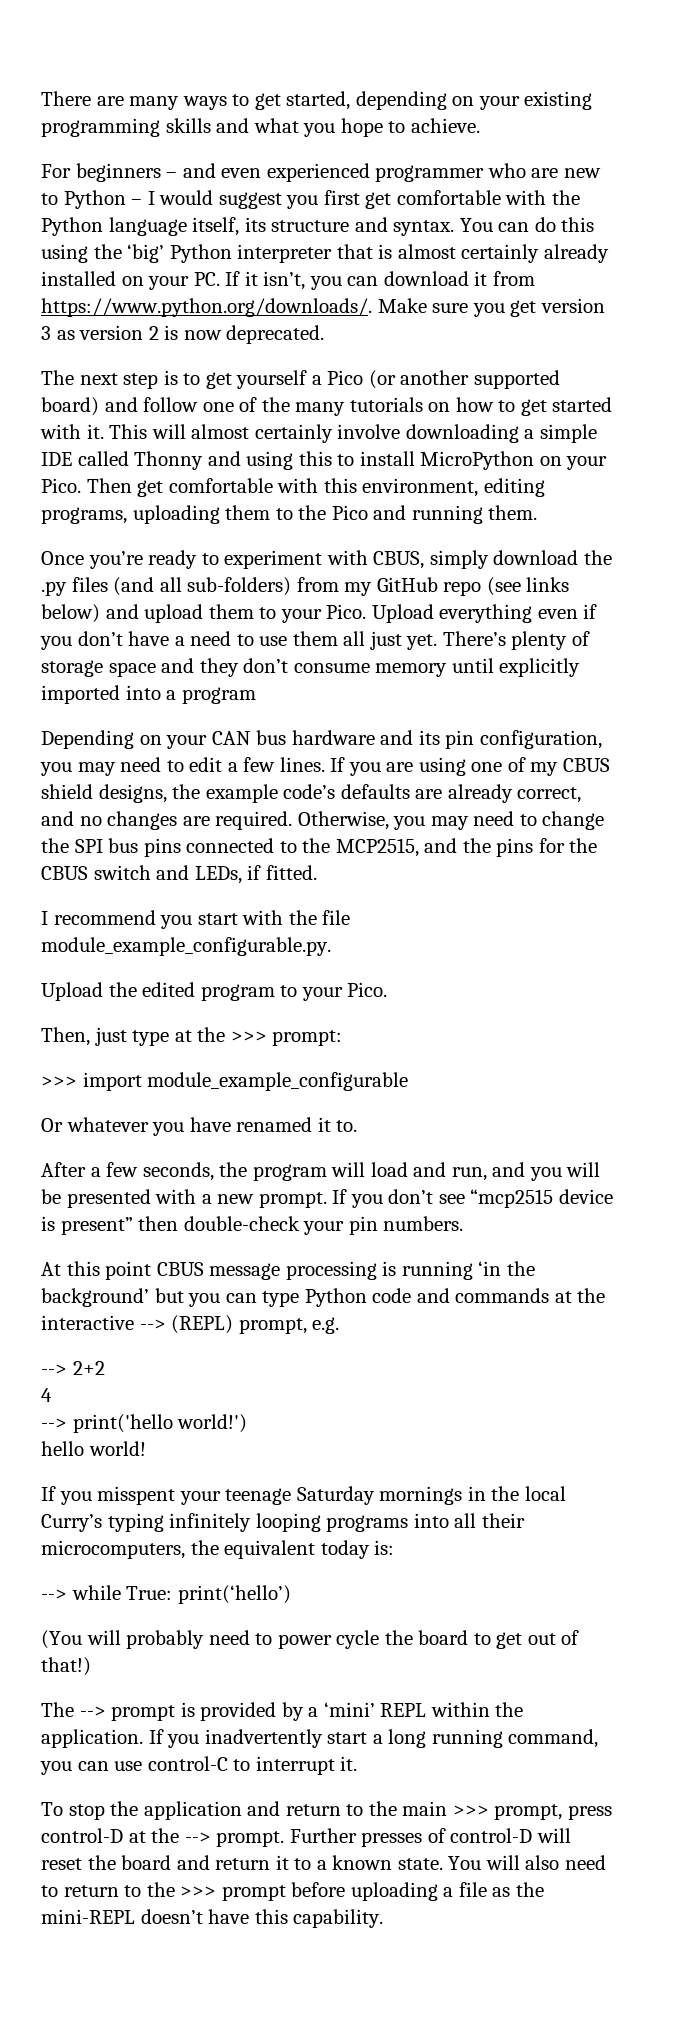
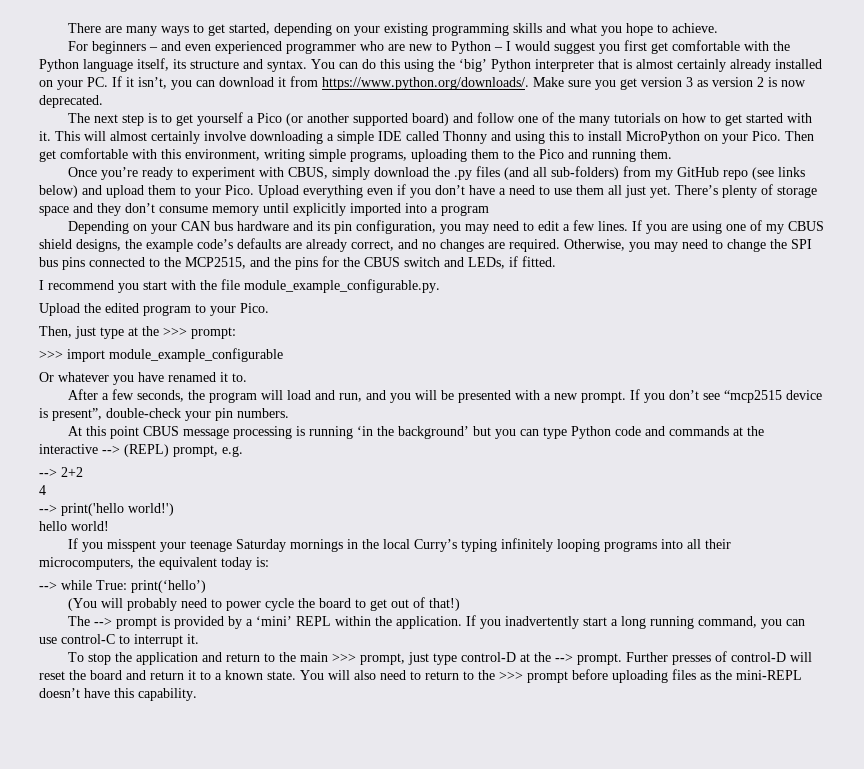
- Then get comfortable with this environment, editing programs, uploading them to the Pico and running them.
+ Then get comfortable with this environment, writing simple programs, uploading them to the Pico and running them.
- If you don’t see “mcp2515 device is present” then double-check your pin numbers.
+ If you don’t see “mcp2515 device is present”, double-check your pin numbers.
- To stop the application and return to the main >>> prompt, press control-D at the --> prompt.
+ To stop the application and return to the main >>> prompt, just type control-D at the --> prompt.
- You will also need to return to the >>> prompt before uploading a file as the mini-REPL doesn’t have this capability.
+ You will also need to return to the >>> prompt before uploading files as the mini-REPL doesn’t have this capability.

